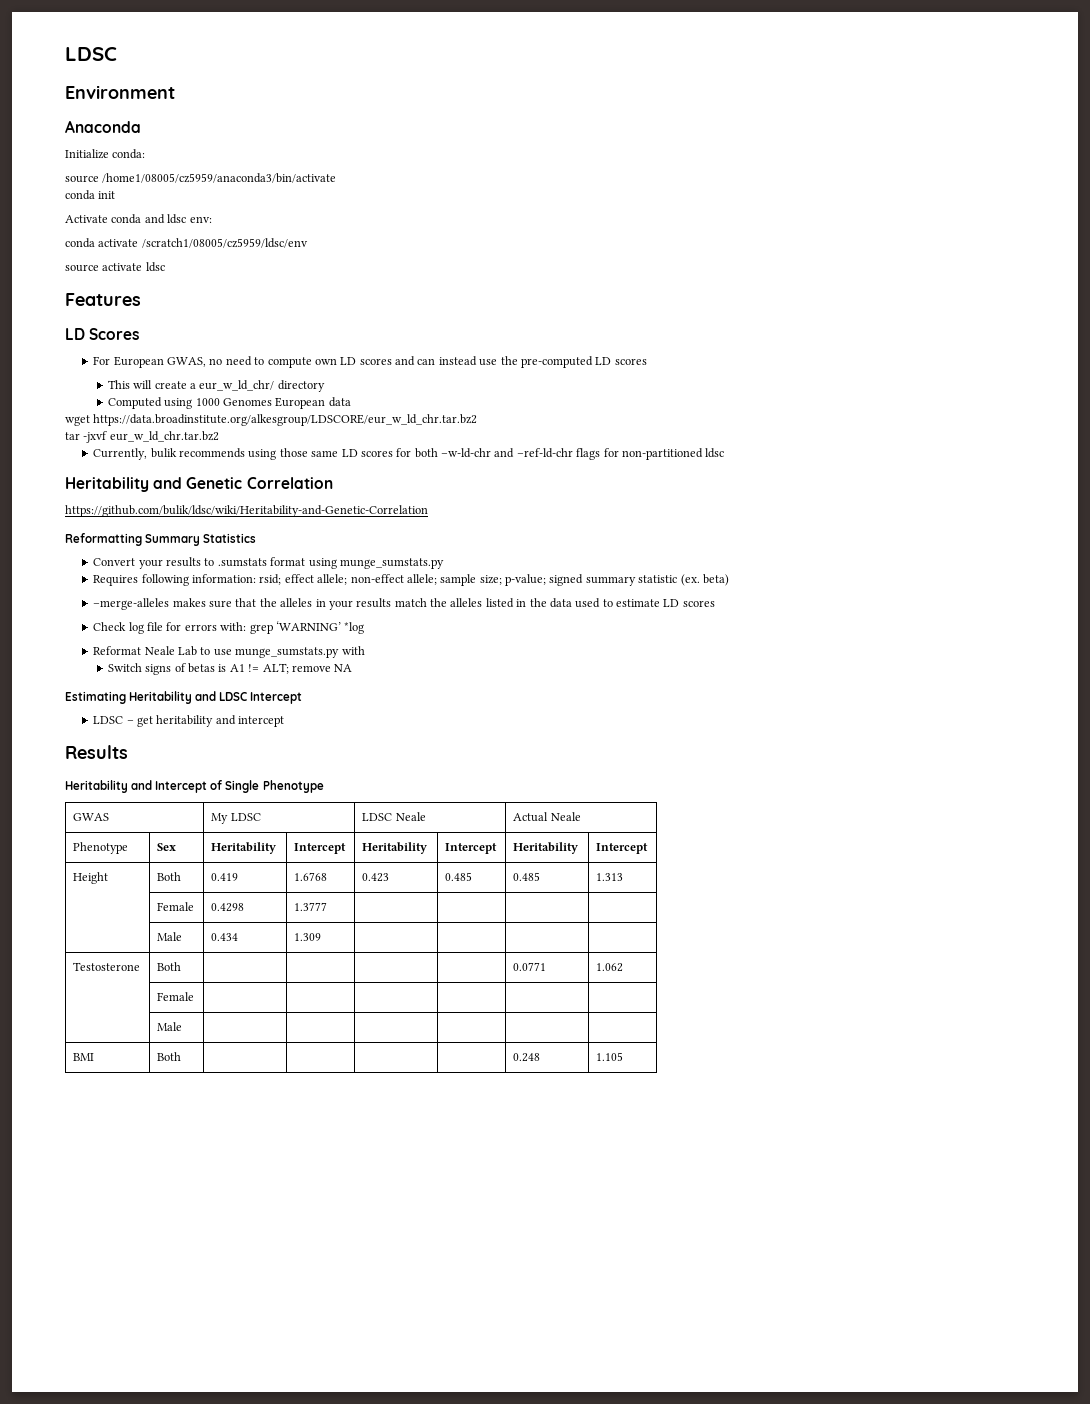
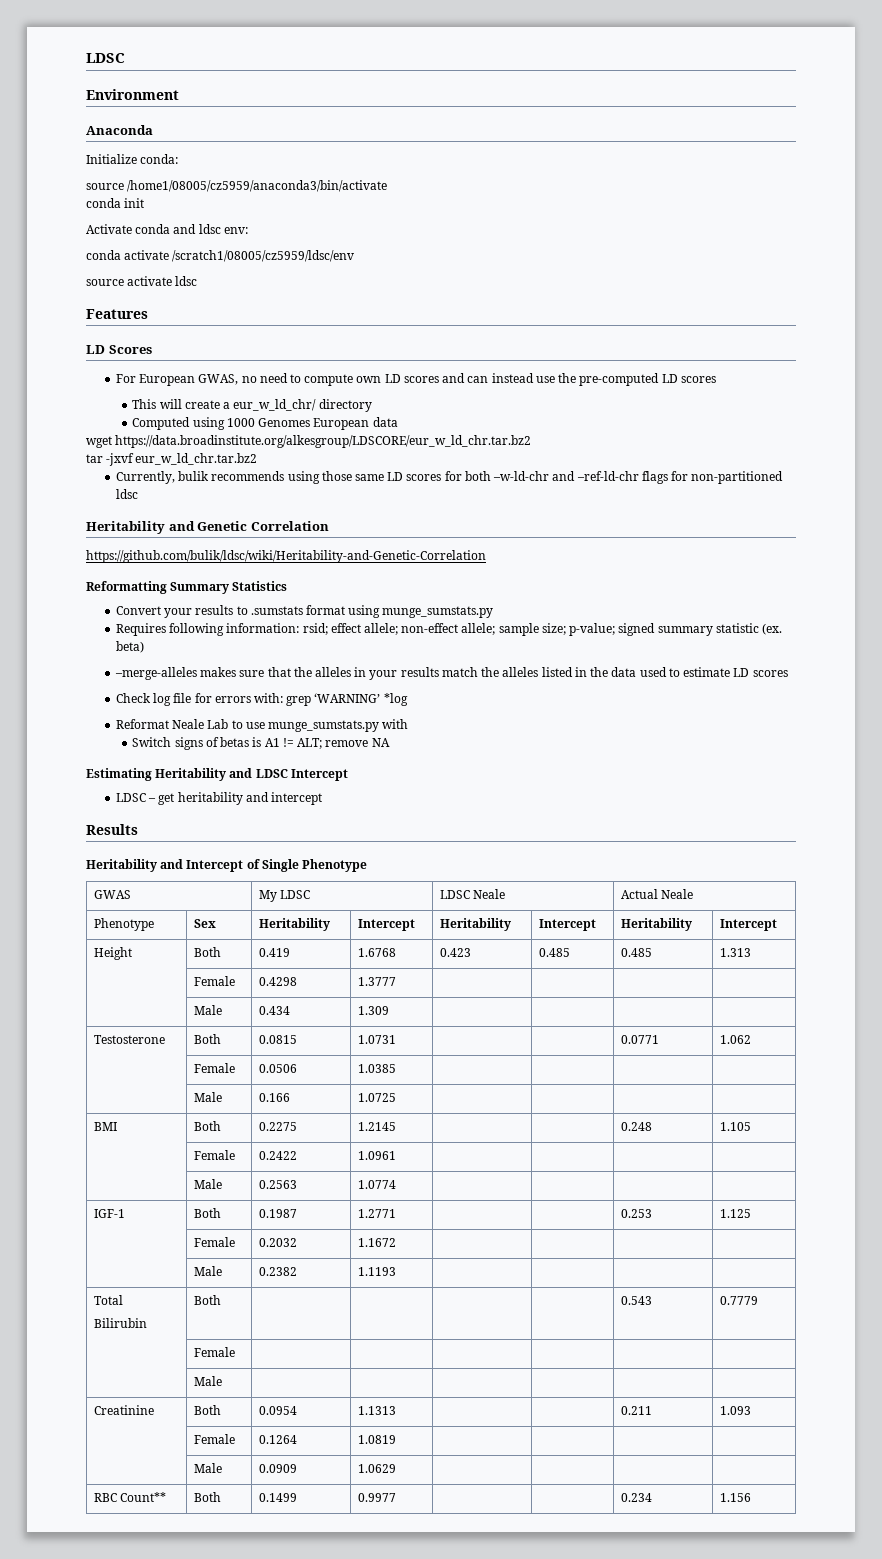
- Testosterone | Both | | | | | 0.0771 | 1.062
+ Testosterone | Both | 0.0815 | 1.0731 | | | 0.0771 | 1.062
+ | Female | 0.0506 | 1.0385 | | | |
+ | Male | 0.166 | 1.0725 | | | |
+ BMI | Both | 0.2275 | 1.2145 | | | 0.248 | 1.105
+ | Female | 0.2422 | 1.0961 | | | |
+ | Male | 0.2563 | 1.0774 | | | |
+ IGF-1 | Both | 0.1987 | 1.2771 | | | 0.253 | 1.125
+ | Female | 0.2032 | 1.1672 | | | |
+ | Male | 0.2382 | 1.1193 | | | |
+ Total
+ Bilirubin | Both | | | | | 0.543 | 0.7779
- BMI | Both | | | | | 0.248 | 1.105
+ Creatinine | Both | 0.0954 | 1.1313 | | | 0.211 | 1.093
+ | Female | 0.1264 | 1.0819 | | | |
+ | Male | 0.0909 | 1.0629 | | | |
+ RBC Count** | Both | 0.1499 | 0.9977 | | | 0.234 | 1.156

